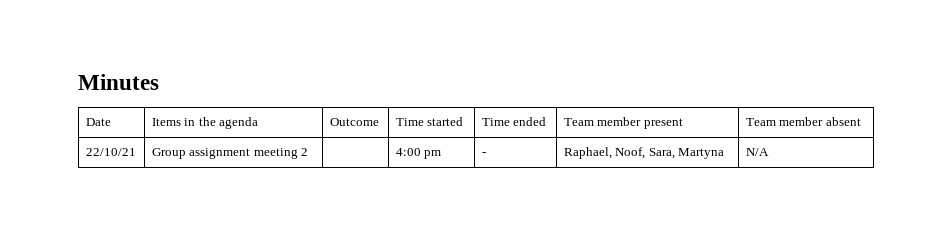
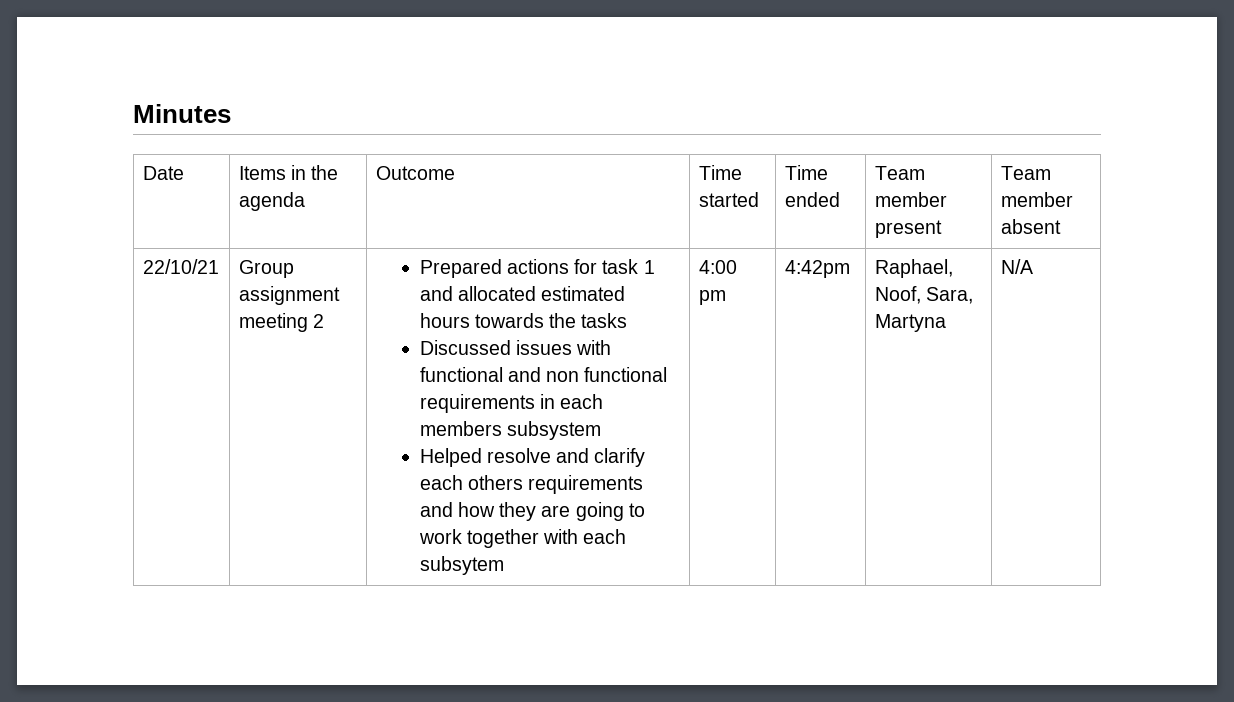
+ Prepared actions for task 1 and allocated estimated hours towards the tasks
+ Discussed issues with functional and non functional requirements in each members subsystem
+ Helped resolve and clarify each others requirements and how they are going to work together with each subsytem
- -
+ 4:42pm

